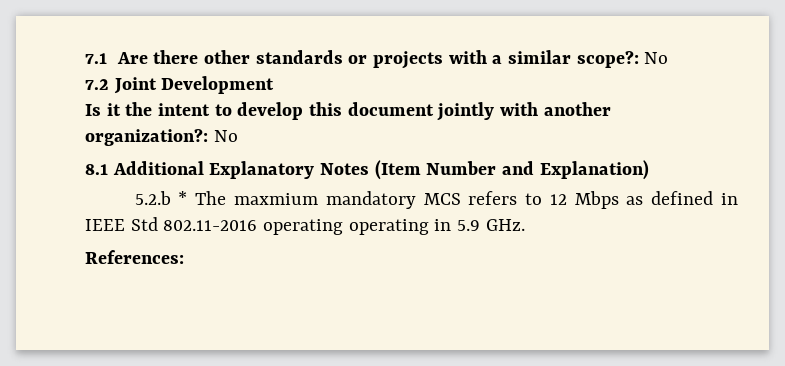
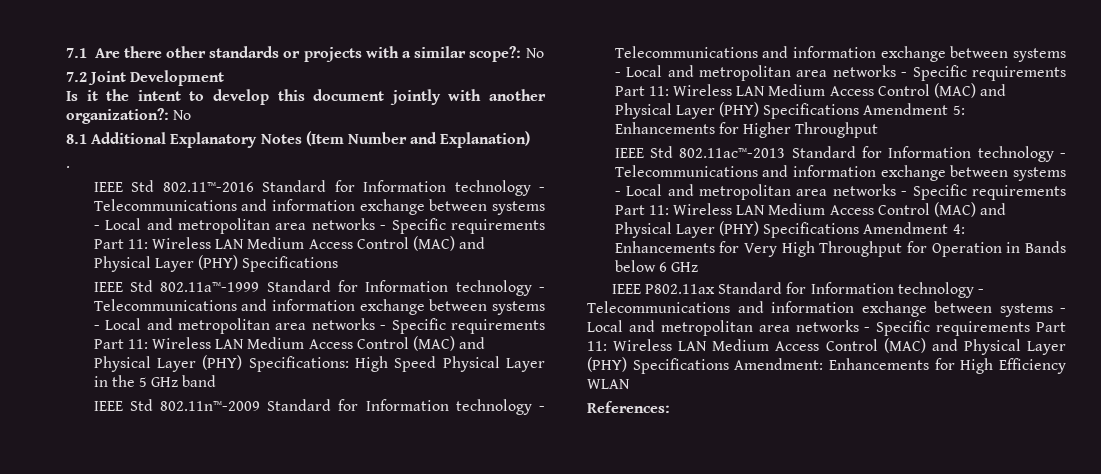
- 5.2.b * The maxmium mandatory MCS refers to 12 Mbps as defined in IEEE Std 802.11-2016 operating operating in 5.9 GHz.
+ .
+ IEEE Std 802.11™-2016 Standard for Information technology - Telecommunications and information exchange between systems - Local and metropolitan area networks - Specific requirements Part 11: Wireless LAN Medium Access Control (MAC) and Physical Layer (PHY) Specifications
+ IEEE Std 802.11a™-1999 Standard for Information technology - Telecommunications and information exchange between systems - Local and metropolitan area networks - Specific requirements Part 11: Wireless LAN Medium Access Control (MAC) and Physical Layer (PHY) Specifications: High Speed Physical Layer in the 5 GHz band
+ IEEE Std 802.11n™-2009 Standard for Information technology - Telecommunications and information exchange between systems - Local and metropolitan area networks - Specific requirements Part 11: Wireless LAN Medium Access Control (MAC) and Physical Layer (PHY) Specifications Amendment 5: Enhancements for Higher Throughput
+ IEEE Std 802.11ac™-2013 Standard for Information technology - Telecommunications and information exchange between systems - Local and metropolitan area networks - Specific requirements Part 11: Wireless LAN Medium Access Control (MAC) and Physical Layer (PHY) Specifications Amendment 4: Enhancements for Very High Throughput for Operation in Bands below 6 GHz
+ IEEE P802.11ax Standard for Information technology - Telecommunications and information exchange between systems - Local and metropolitan area networks - Specific requirements Part 11: Wireless LAN Medium Access Control (MAC) and Physical Layer (PHY) Specifications Amendment: Enhancements for High Efficiency WLAN

